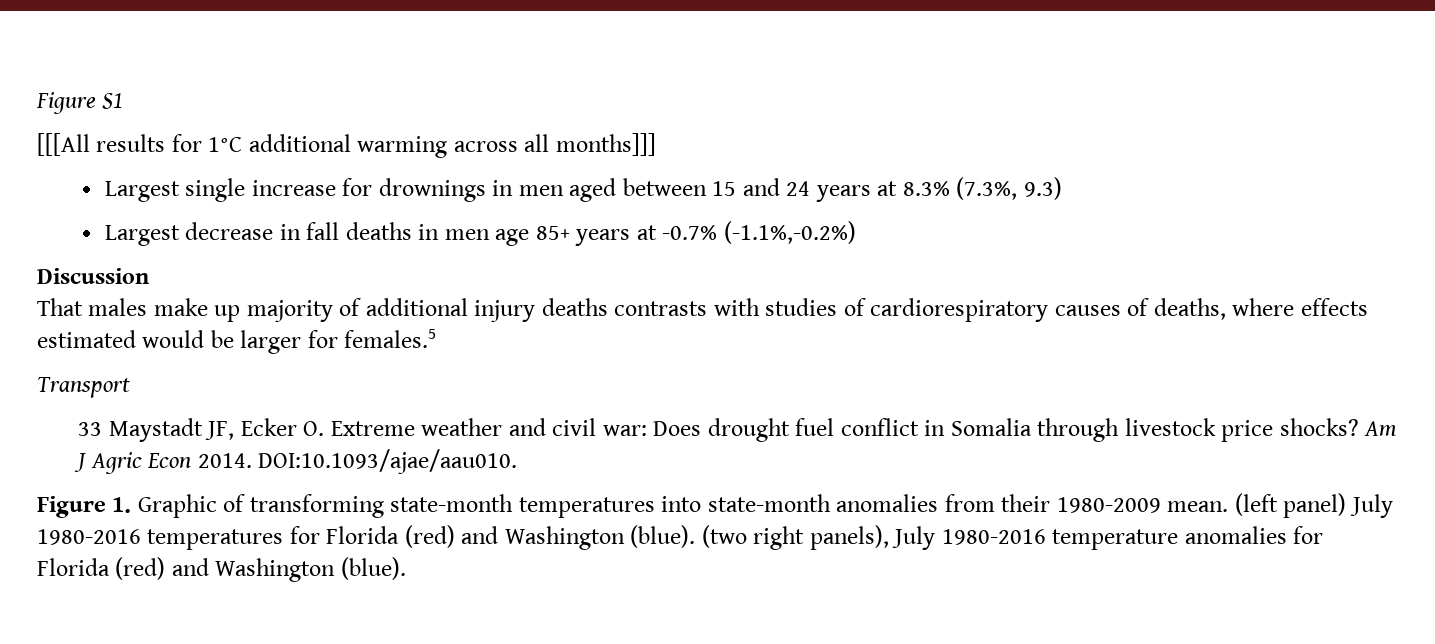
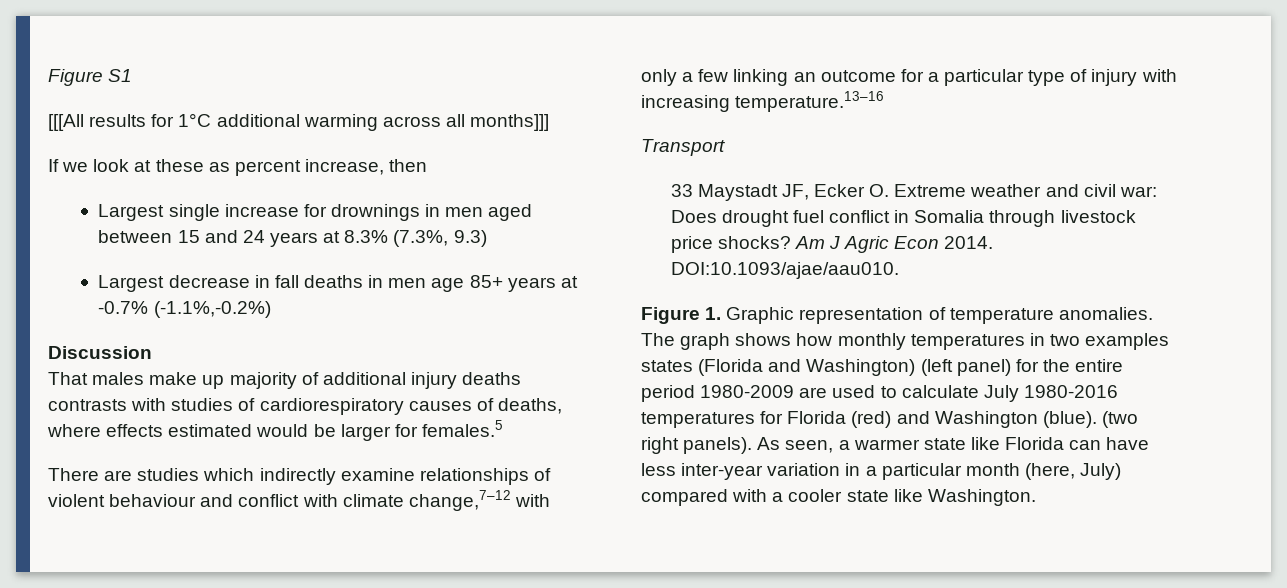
+ If we look at these as percent increase, then
+ There are studies which indirectly examine relationships of violent behaviour and conflict with climate change,7–12 with only a few linking an outcome for a particular type of injury with increasing temperature.13–16
- Figure 1. Graphic of transforming state-month temperatures into state-month anomalies from their 1980-2009 mean. (left panel) July 1980-2016 temperatures for Florida (red) and Washington (blue).
+ Figure 1. Graphic representation of temperature anomalies. The graph shows how monthly temperatures in two examples states (Florida and Washington) (left panel) for the entire period 1980-2009 are used to calculate July 1980-2016 temperatures for Florida (red) and Washington (blue).
- (two right panels), July 1980-2016 temperature anomalies for Florida (red) and Washington (blue).
+ (two right panels). As seen, a warmer state like Florida can have less inter-year variation in a particular month (here, July) compared with a cooler state like Washington.

